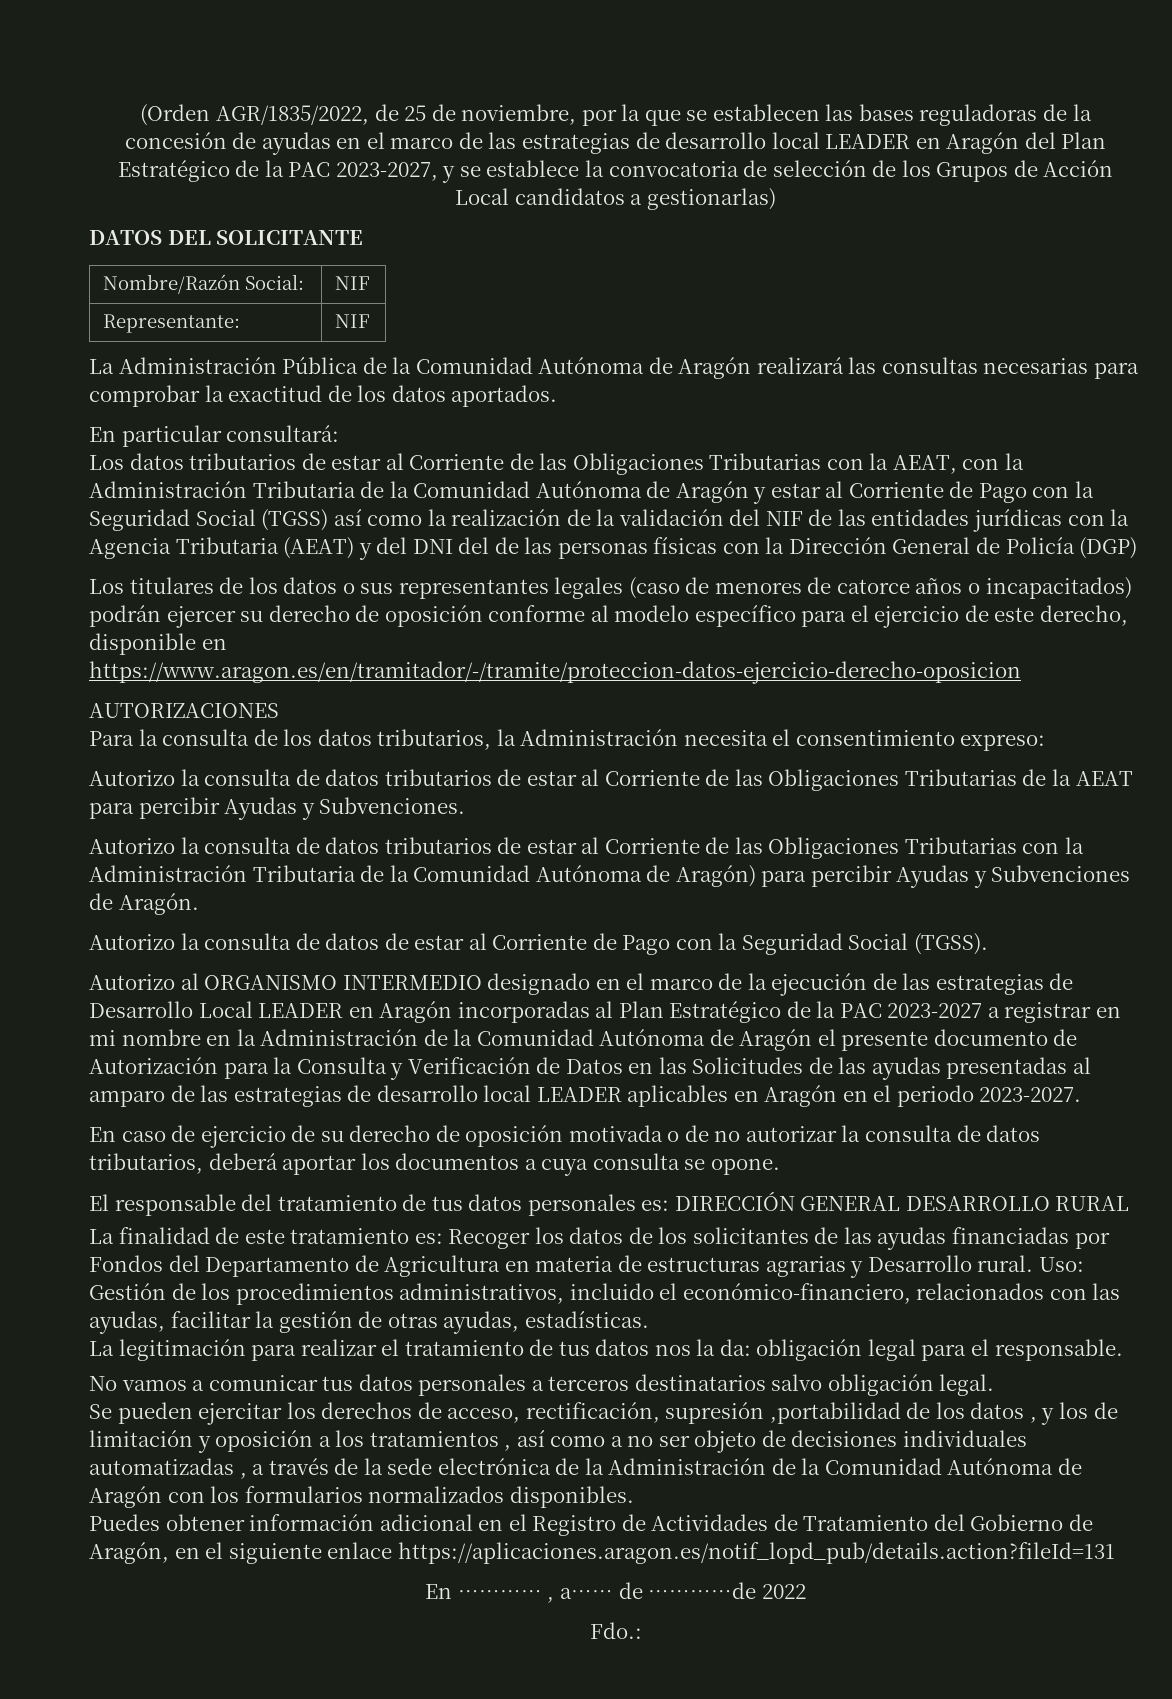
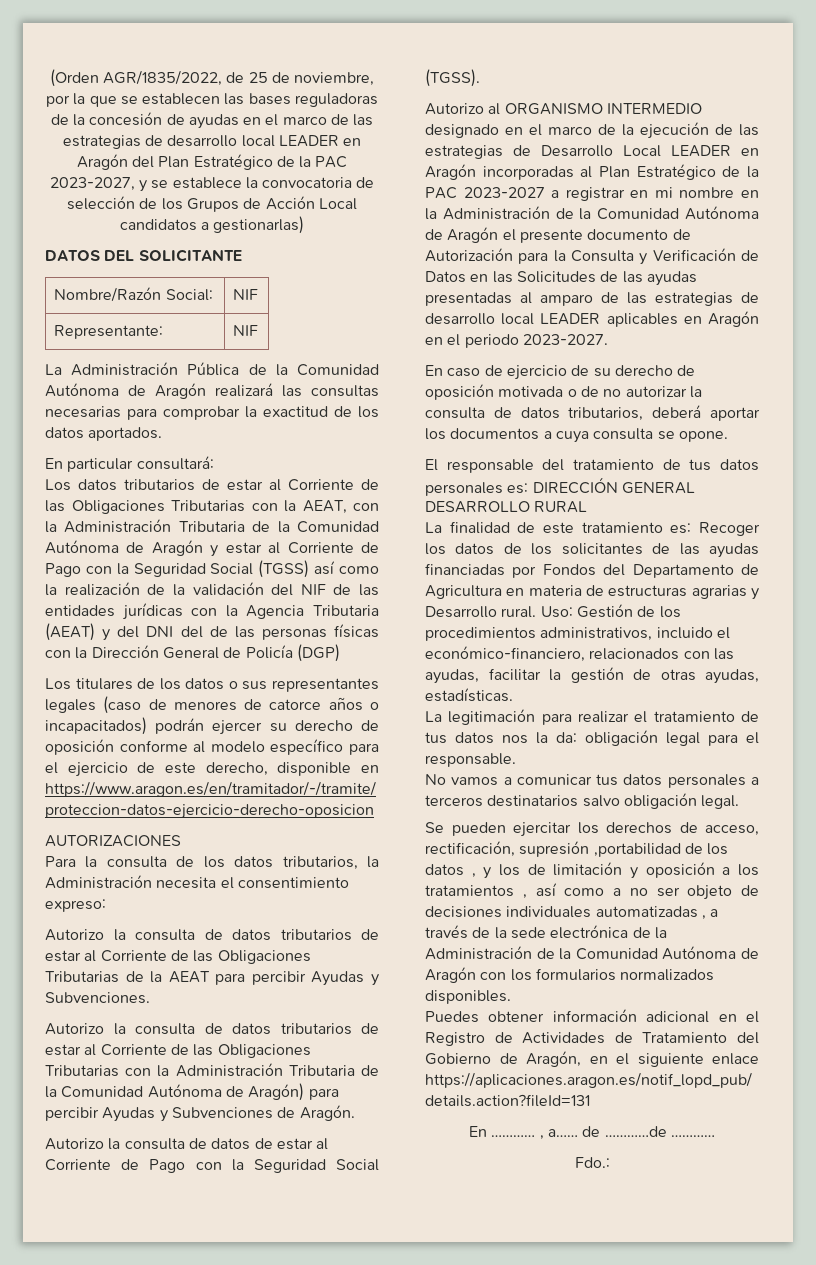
- En ………… , a…… de …………de 2022
+ En ………… , a…… de …………de …………

